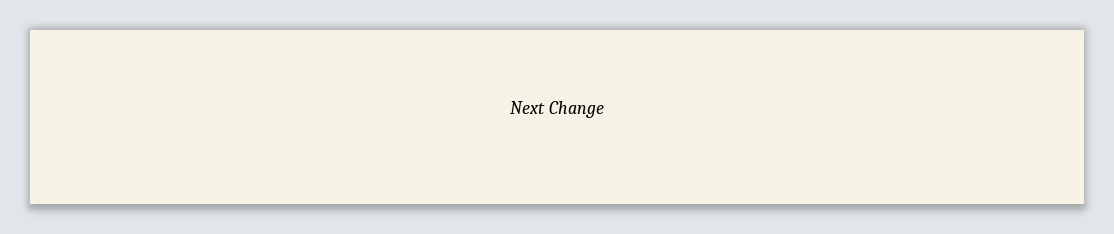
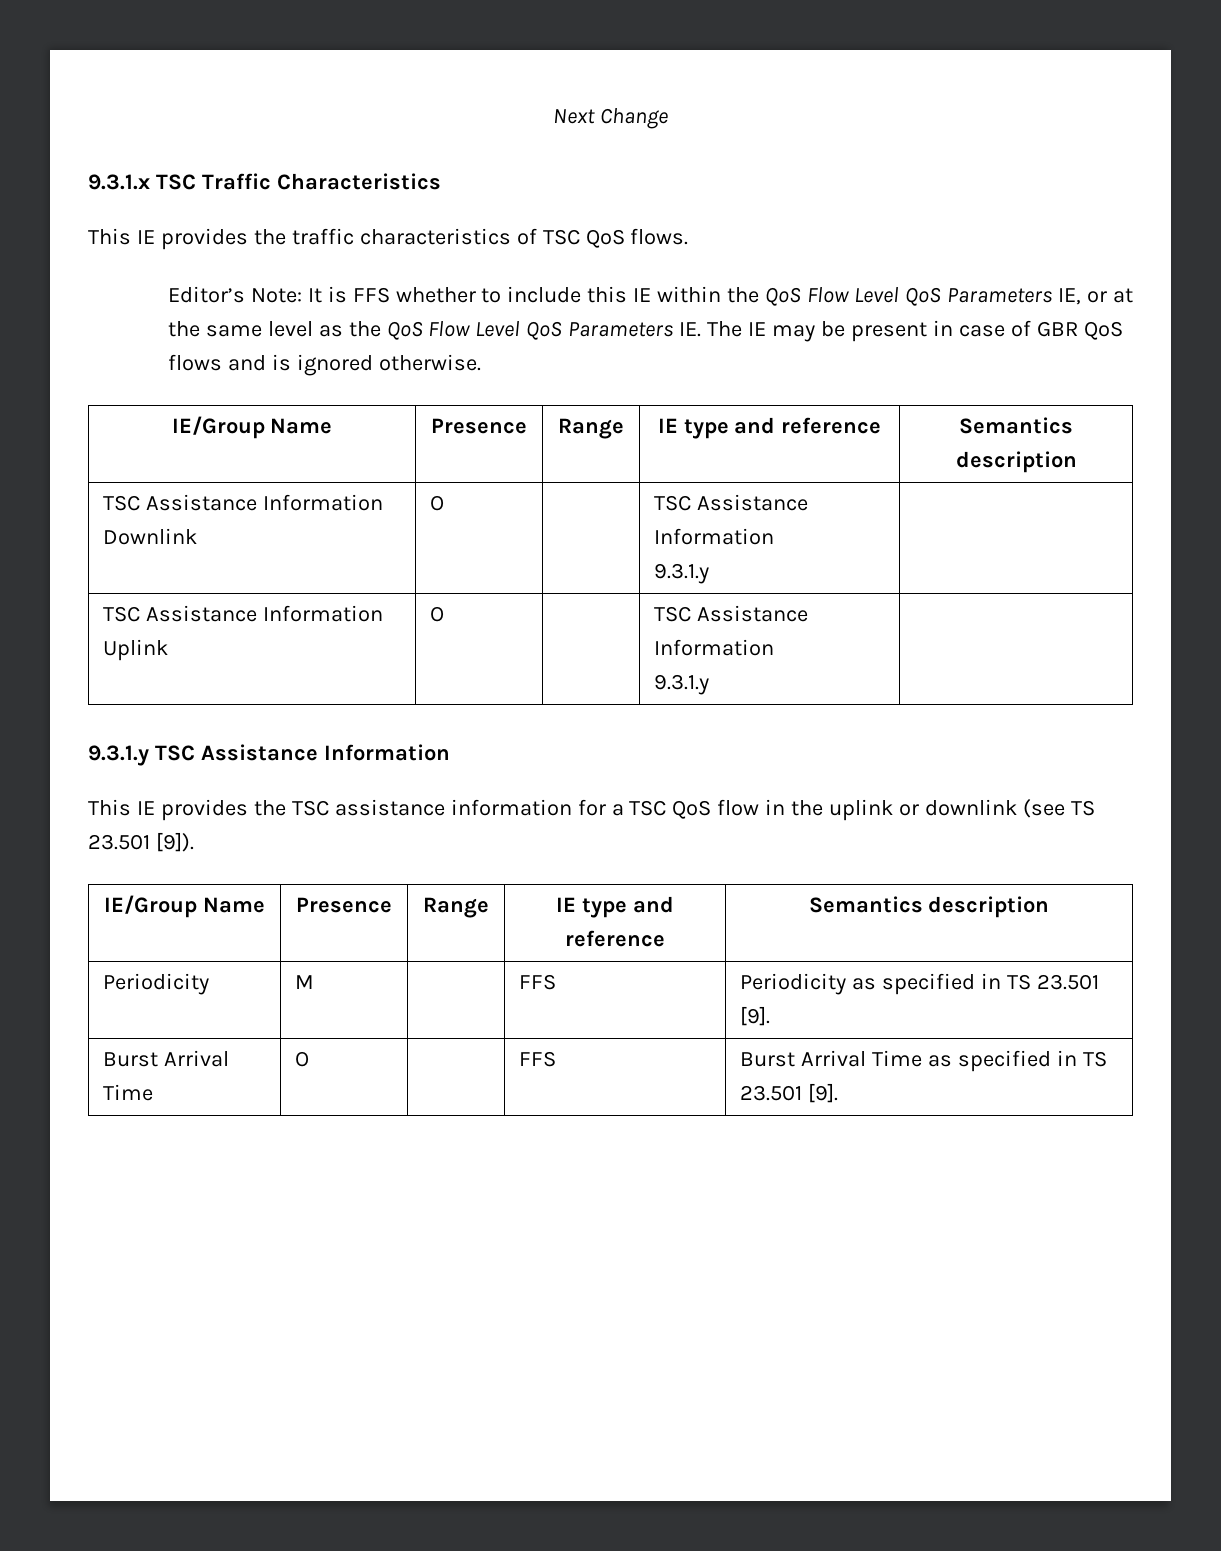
+ 9.3.1.x TSC Traffic Characteristics
+ This IE provides the traffic characteristics of TSC QoS flows.
+ Editor’s Note: It is FFS whether to include this IE within the QoS Flow Level QoS Parameters IE, or at the same level as the QoS Flow Level QoS Parameters IE. The IE may be present in case of GBR QoS flows and is ignored otherwise.
+ IE/Group Name | Presence | Range | IE type and reference | Semantics description
+ TSC Assistance Information Downlink | O | | TSC Assistance Information
+ 9.3.1.y |
+ TSC Assistance Information Uplink | O | | TSC Assistance Information
+ 9.3.1.y |
+ 9.3.1.y TSC Assistance Information
+ This IE provides the TSC assistance information for a TSC QoS flow in the uplink or downlink (see TS 23.501 [9]).
+ IE/Group Name | Presence | Range | IE type and reference | Semantics description
+ Periodicity | M | | FFS | Periodicity as specified in TS 23.501 [9].
+ Burst Arrival Time | O | | FFS | Burst Arrival Time as specified in TS 23.501 [9].

